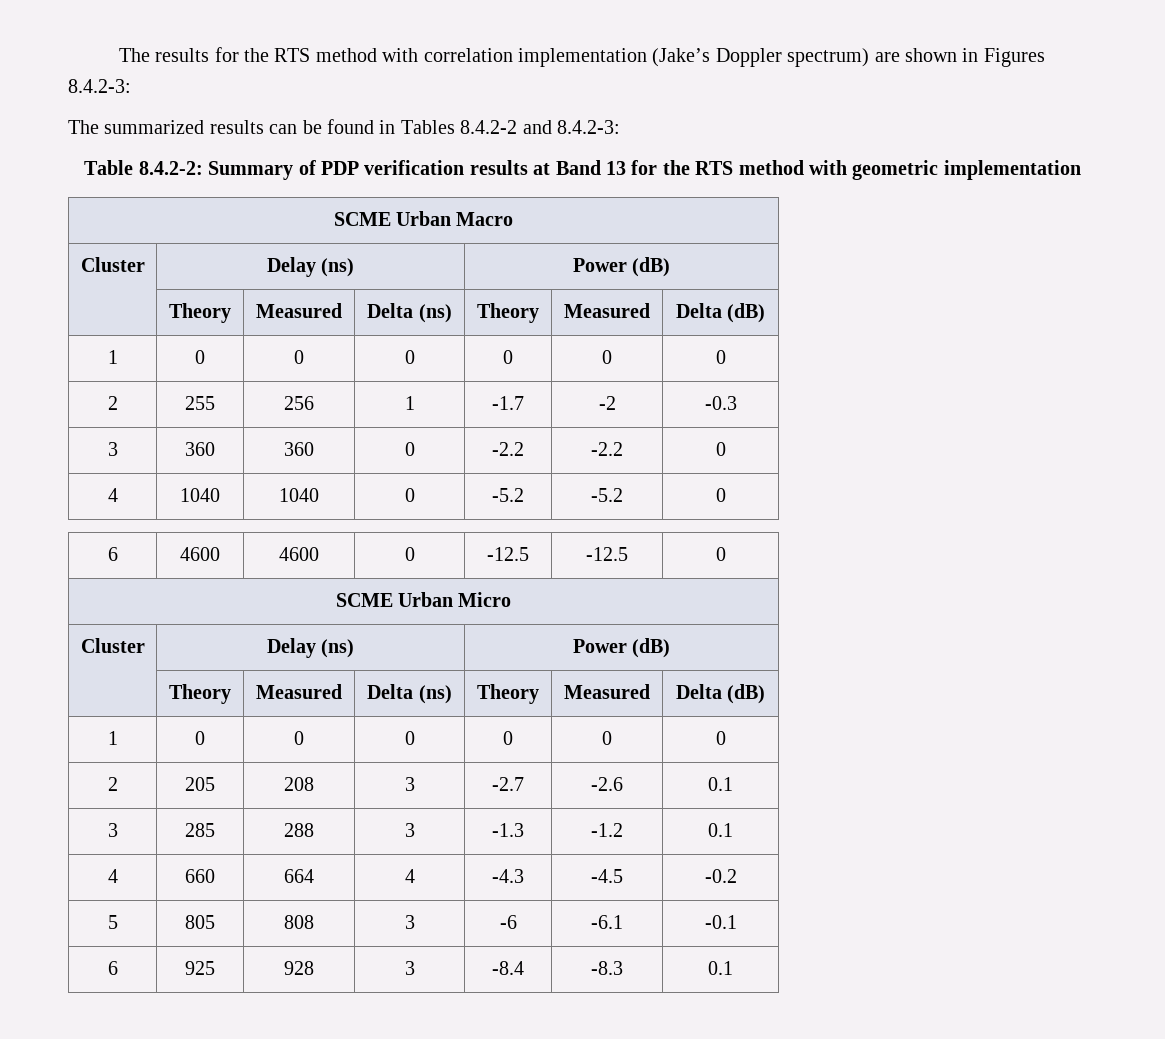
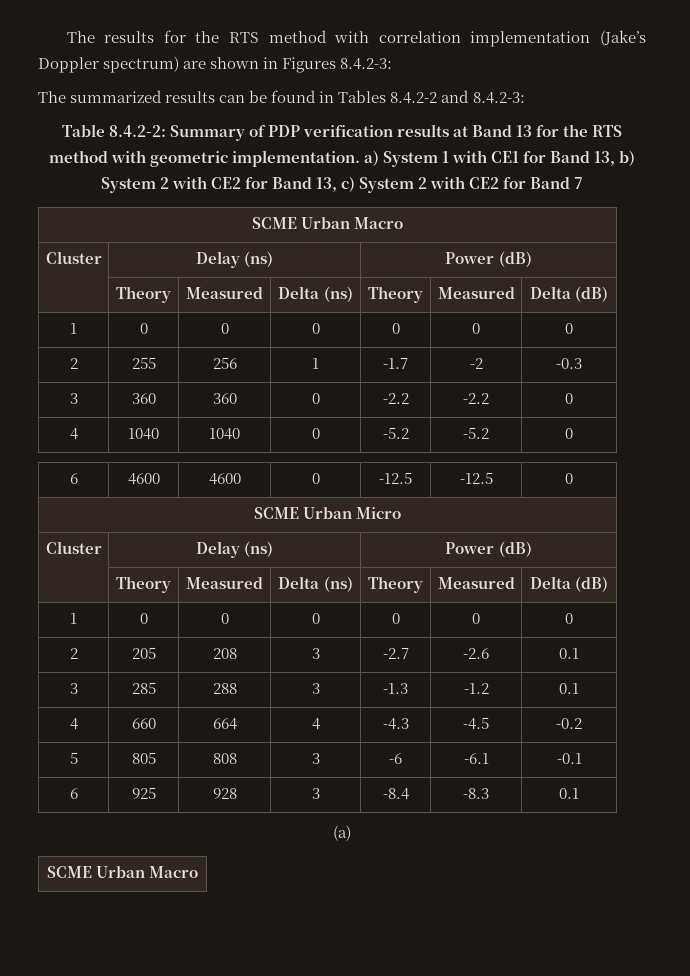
- Table 8.4.2-2: Summary of PDP verification results at Band 13 for the RTS method with geometric implementation
+ Table 8.4.2-2: Summary of PDP verification results at Band 13 for the RTS method with geometric implementation. a) System 1 with CE1 for Band 13, b) System 2 with CE2 for Band 13, c) System 2 with CE2 for Band 7
+ (a)
+ SCME Urban Macro

